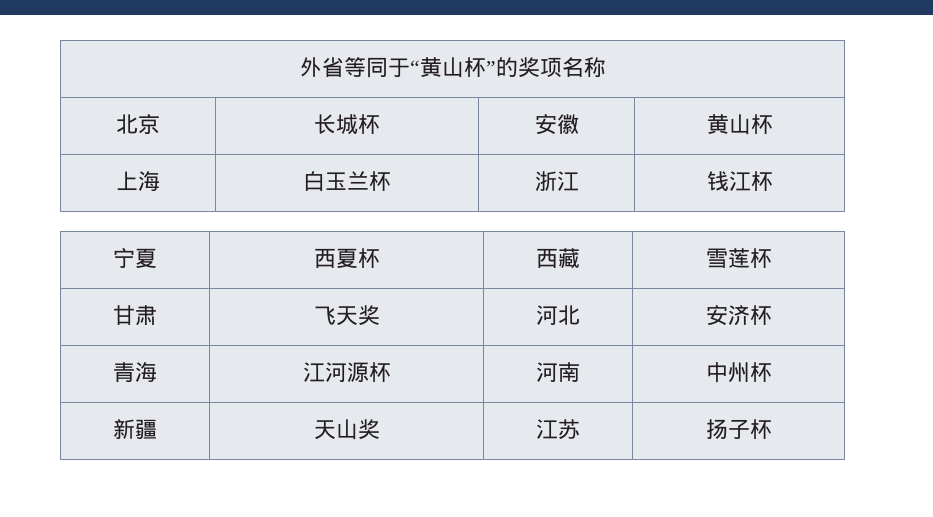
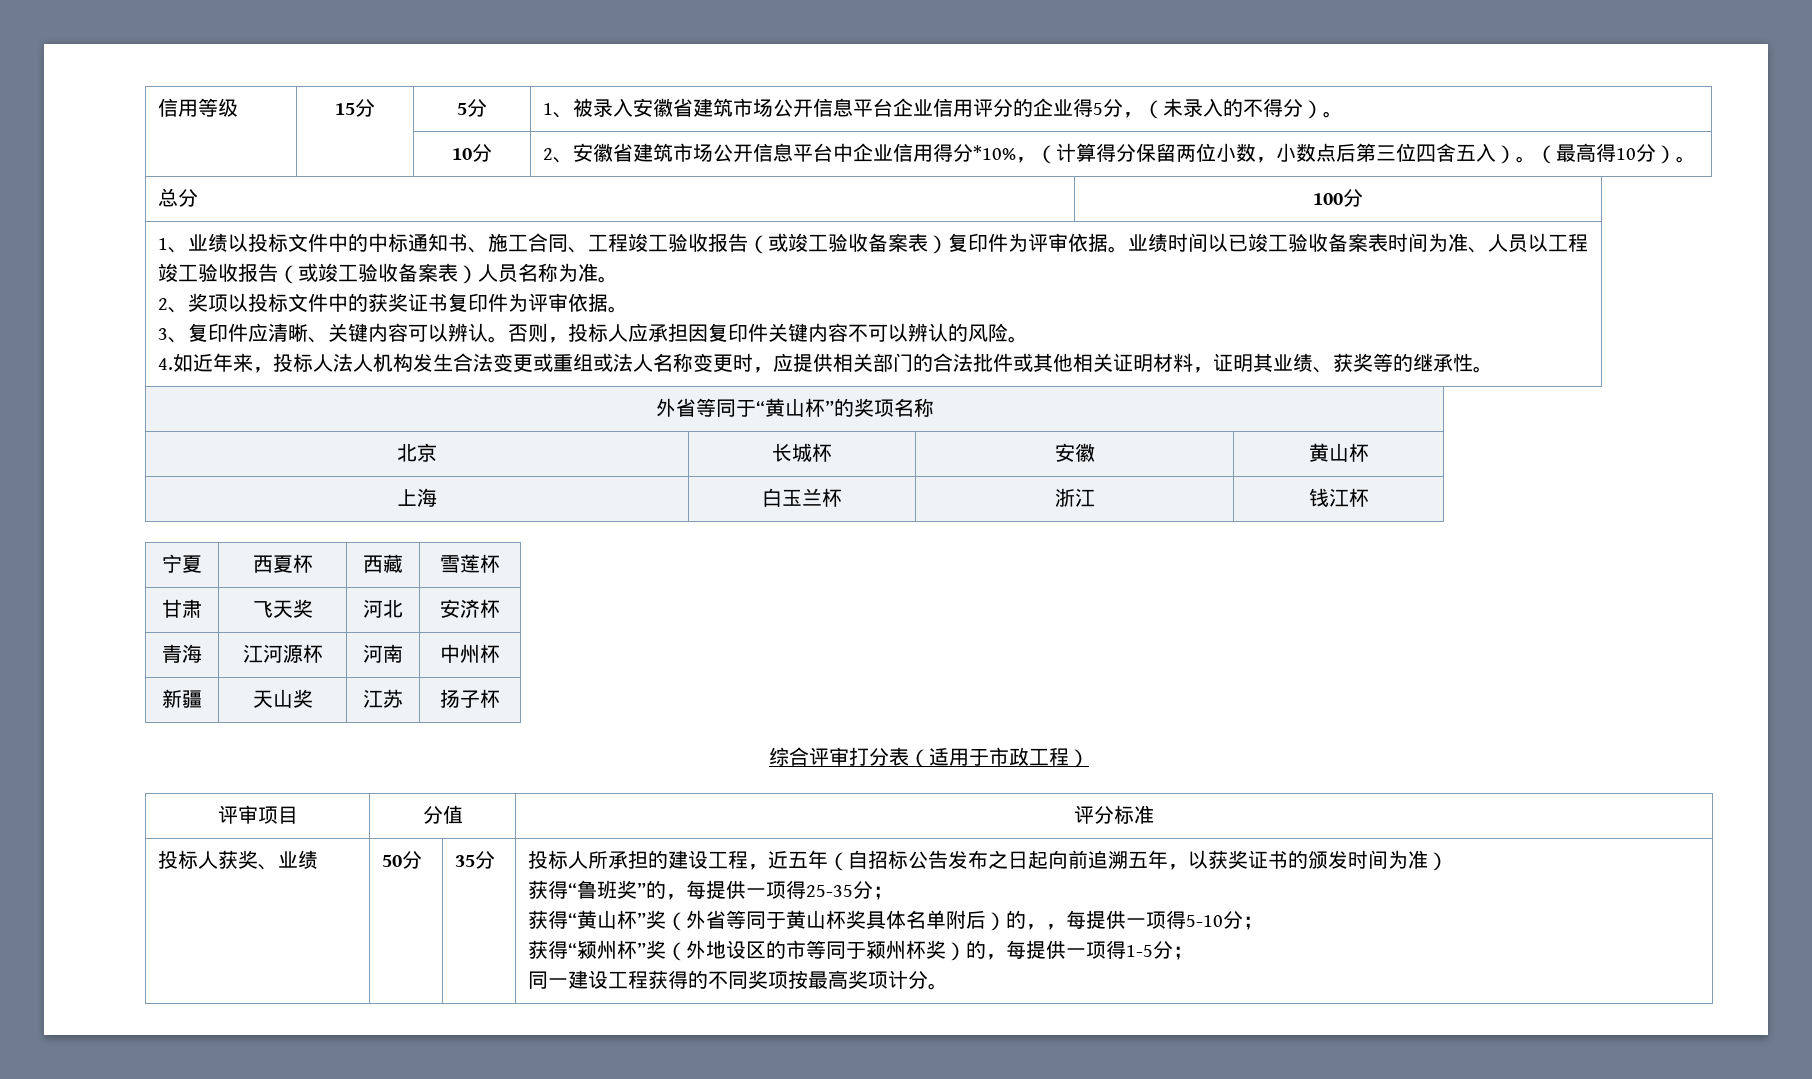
+ 信用等级 | 15分 | 5分 | 1、被录入安徽省建筑市场公开信息平台企业信用评分的企业得5分，（未录入的不得分）。
+ | | 10分 | 2、安徽省建筑市场公开信息平台中企业信用得分*10%，（计算得分保留两位小数，小数点后第三位四舍五入）。（最高得10分）。
+ 总分 | 100分
+ 1、业绩以投标文件中的中标通知书、施工合同、工程竣工验收报告（或竣工验收备案表）复印件为评审依据。业绩时间以已竣工验收备案表时间为准、人员以工程竣工验收报告（或竣工验收备案表）人员名称为准。
+ 2、奖项以投标文件中的获奖证书复印件为评审依据。
+ 3、复印件应清晰、关键内容可以辨认。否则，投标人应承担因复印件关键内容不可以辨认的风险。
+ 4.如近年来，投标人法人机构发生合法变更或重组或法人名称变更时，应提供相关部门的合法批件或其他相关证明材料，证明其业绩、获奖等的继承性。
+ 综合评审打分表（适用于市政工程）
+ 评审项目 | 分值 | 评分标准
+ 投标人获奖、业绩 | 50分 | 35分 | 投标人所承担的建设工程，近五年（自招标公告发布之日起向前追溯五年，以获奖证书的颁发时间为准）
+ 获得“鲁班奖”的，每提供一项得25-35分；
+ 获得“黄山杯”奖（外省等同于黄山杯奖具体名单附后）的，，每提供一项得5-10分；
+ 获得“颍州杯”奖（外地设区的市等同于颍州杯奖）的，每提供一项得1-5分；
+ 同一建设工程获得的不同奖项按最高奖项计分。

